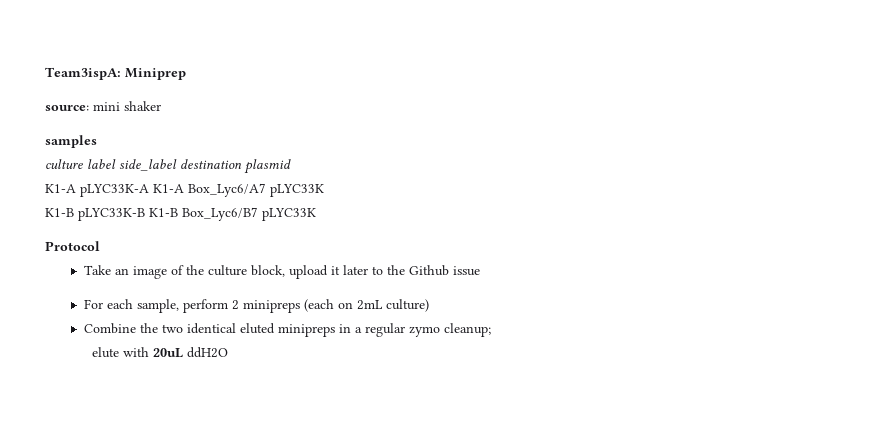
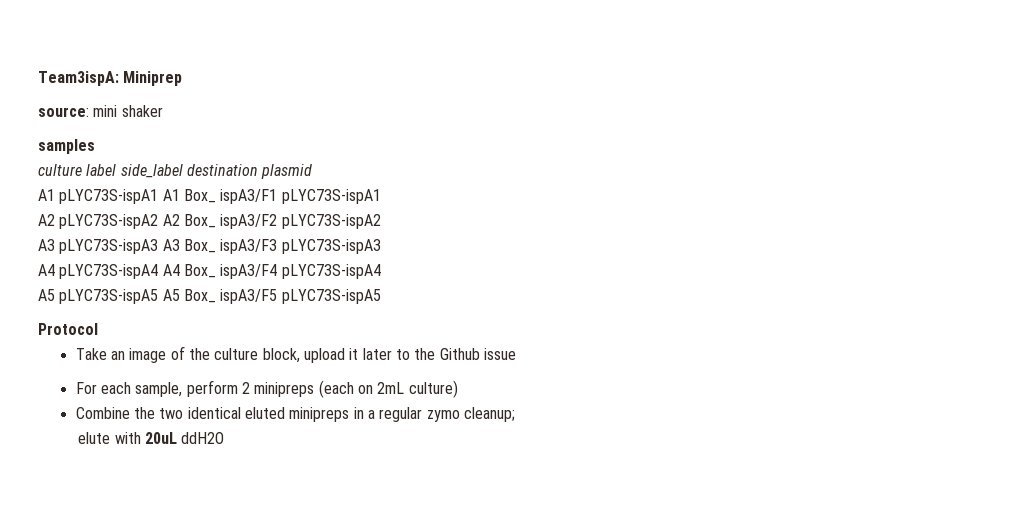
- K1-A pLYC33K-A K1-A Box_Lyc6/A7 pLYC33K
- K1-B pLYC33K-B K1-B Box_Lyc6/B7 pLYC33K
+ A1 pLYC73S-ispA1 A1 Box_ ispA3/F1 pLYC73S-ispA1
+ A2 pLYC73S-ispA2 A2 Box_ ispA3/F2 pLYC73S-ispA2
+ A3 pLYC73S-ispA3 A3 Box_ ispA3/F3 pLYC73S-ispA3
+ A4 pLYC73S-ispA4 A4 Box_ ispA3/F4 pLYC73S-ispA4
+ A5 pLYC73S-ispA5 A5 Box_ ispA3/F5 pLYC73S-ispA5

